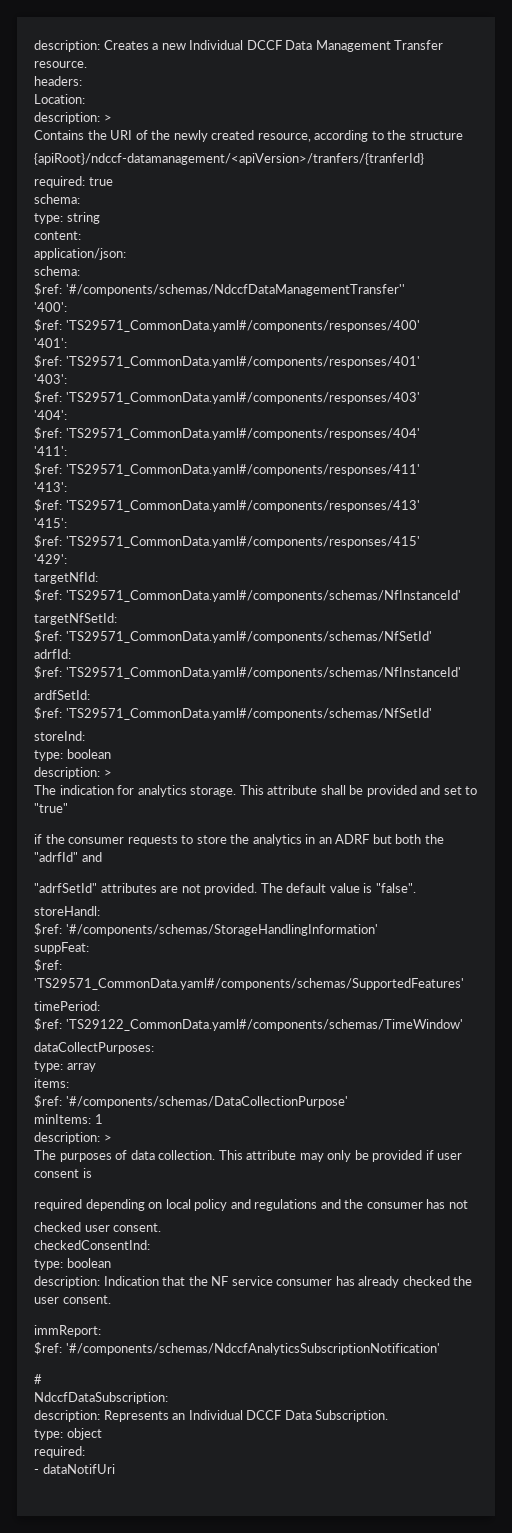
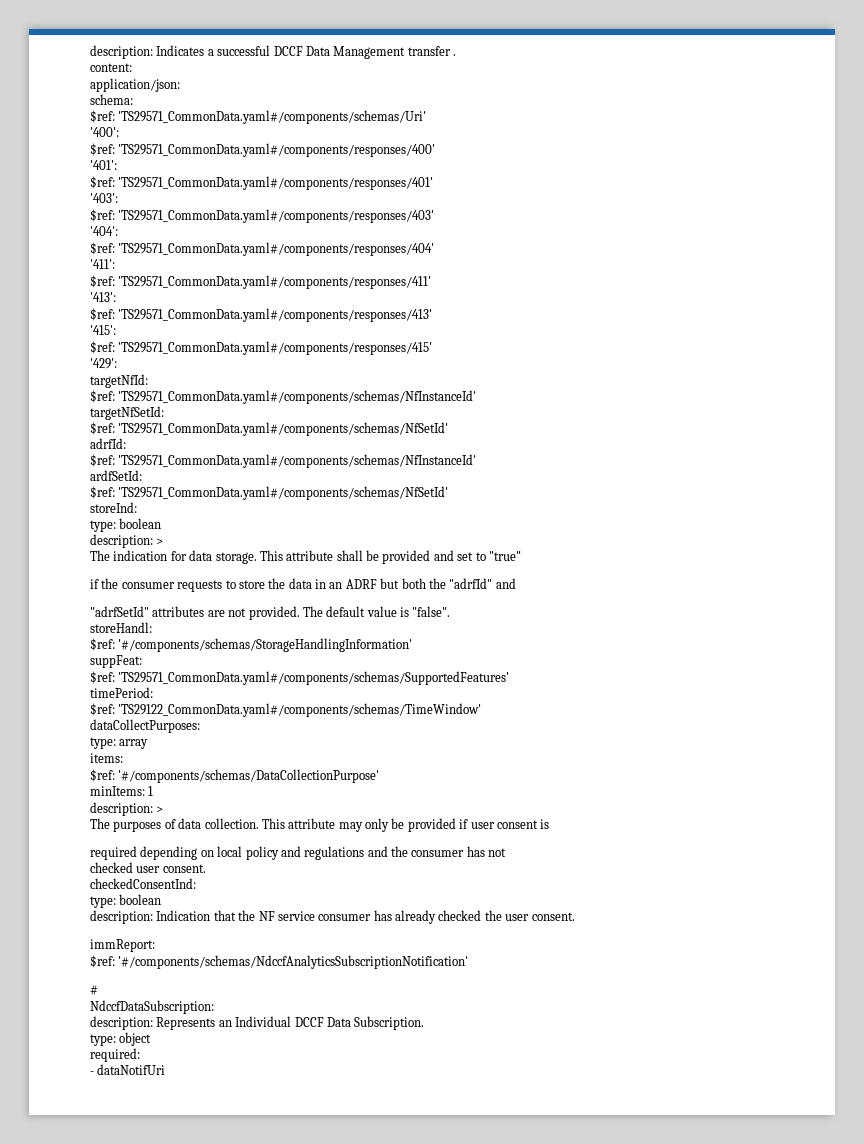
- description: Creates a new Individual DCCF Data Management Transfer resource.
- headers:
- Location:
- description: >
- Contains the URI of the newly created resource, according to the structure
- {apiRoot}/ndccf-datamanagement/<apiVersion>/tranfers/{tranferId}
- required: true
- schema:
- type: string
+ description: Indicates a successful DCCF Data Management transfer .
- $ref: '#/components/schemas/NdccfDataManagementTransfer''
+ $ref: 'TS29571_CommonData.yaml#/components/schemas/Uri'
- The indication for analytics storage.
+ The indication for data storage.
- if the consumer requests to store the analytics in an ADRF but both the "adrfId" and
+ if the consumer requests to store the data in an ADRF but both the "adrfId" and

